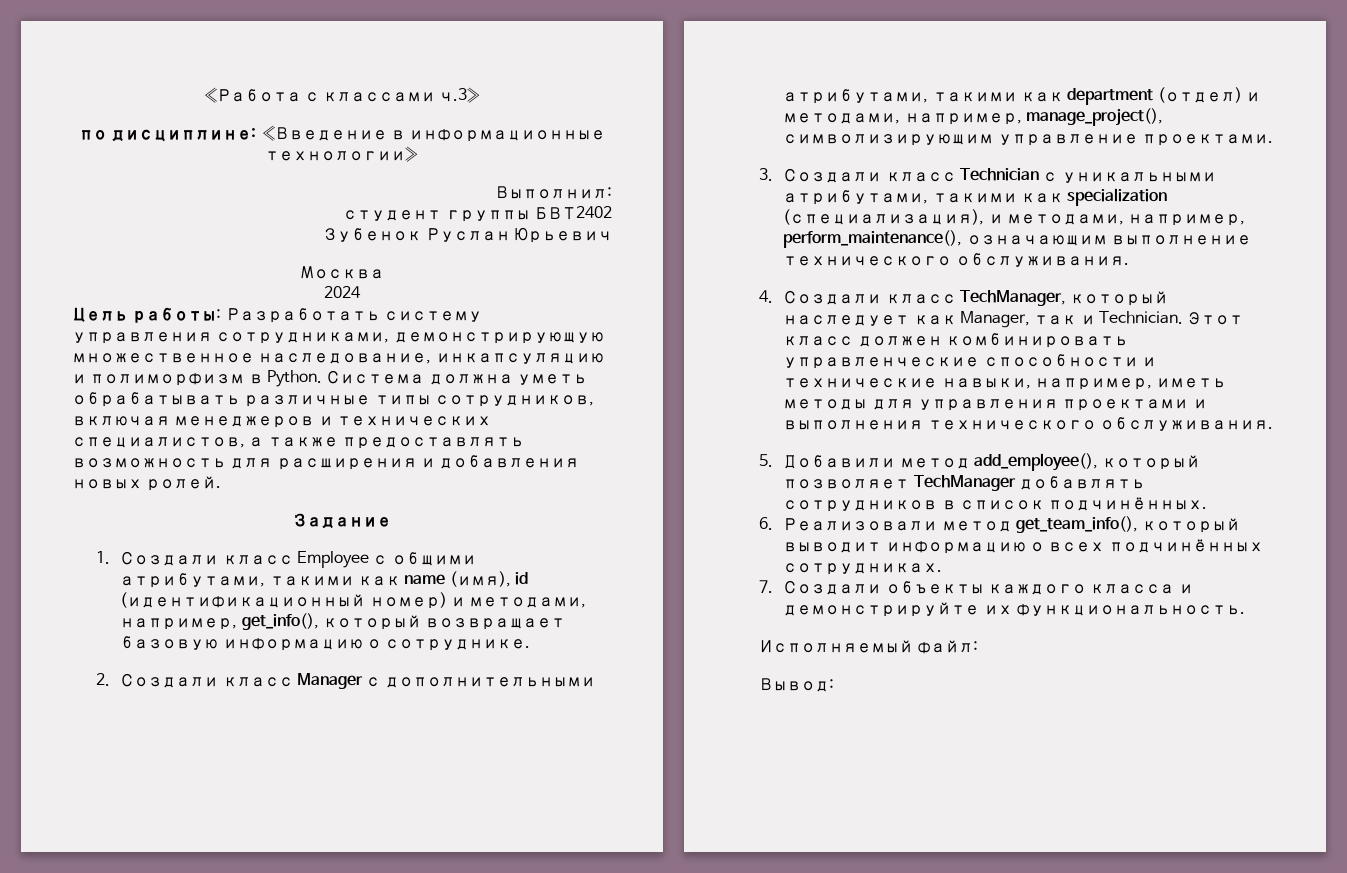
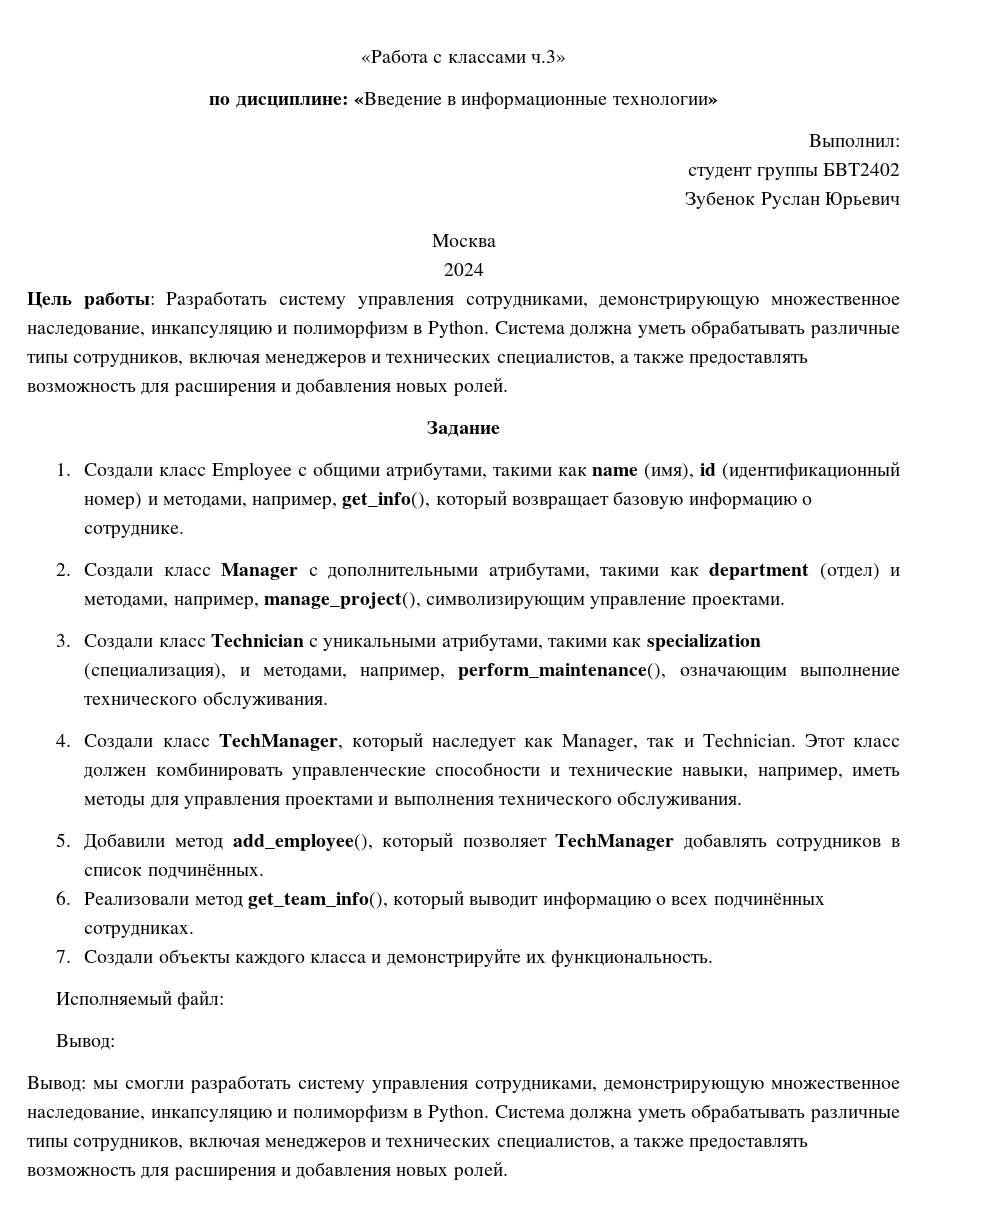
+ Вывод: мы смогли разработать систему управления сотрудниками, демонстрирующую множественное наследование, инкапсуляцию и полиморфизм в Python. Система должна уметь обрабатывать различные типы сотрудников, включая менеджеров и технических специалистов, а также предоставлять возможность для расширения и добавления новых ролей.

